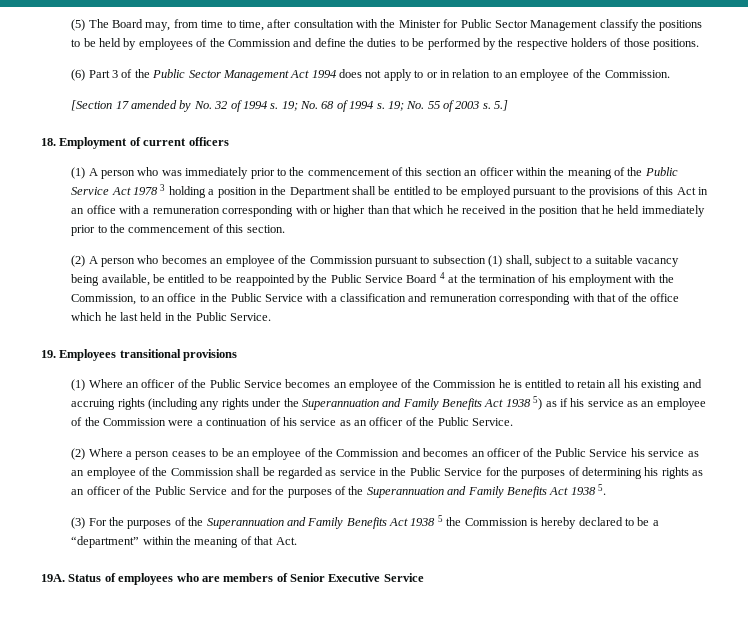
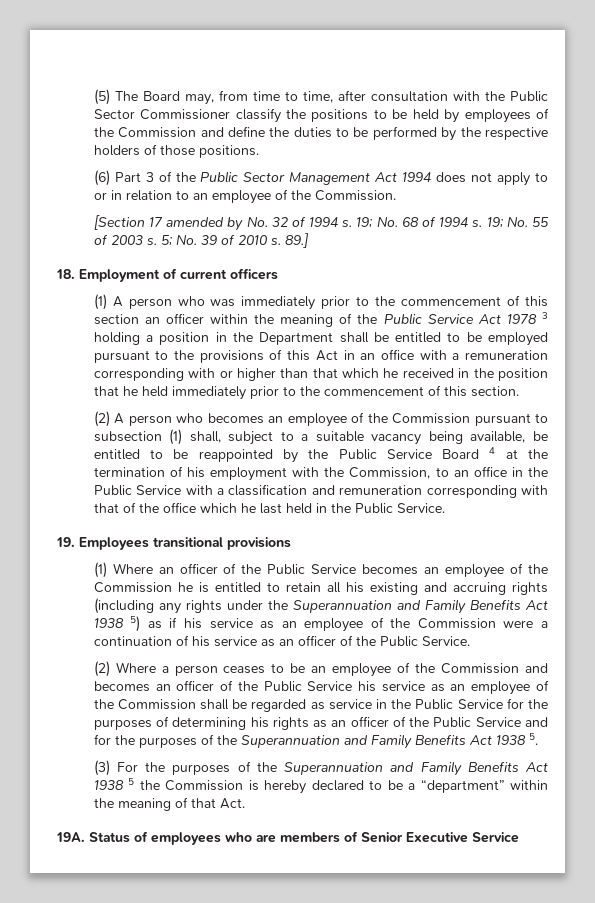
- (5) The Board may, from time to time, after consultation with the Minister for Public Sector Management classify the positions to be held by employees of the Commission and define the duties to be performed by the respective holders of those positions.
+ (5) The Board may, from time to time, after consultation with the Public Sector Commissioner classify the positions to be held by employees of the Commission and define the duties to be performed by the respective holders of those positions.
- 5.]
+ 5; No. 39 of 2010 s. 89.]

